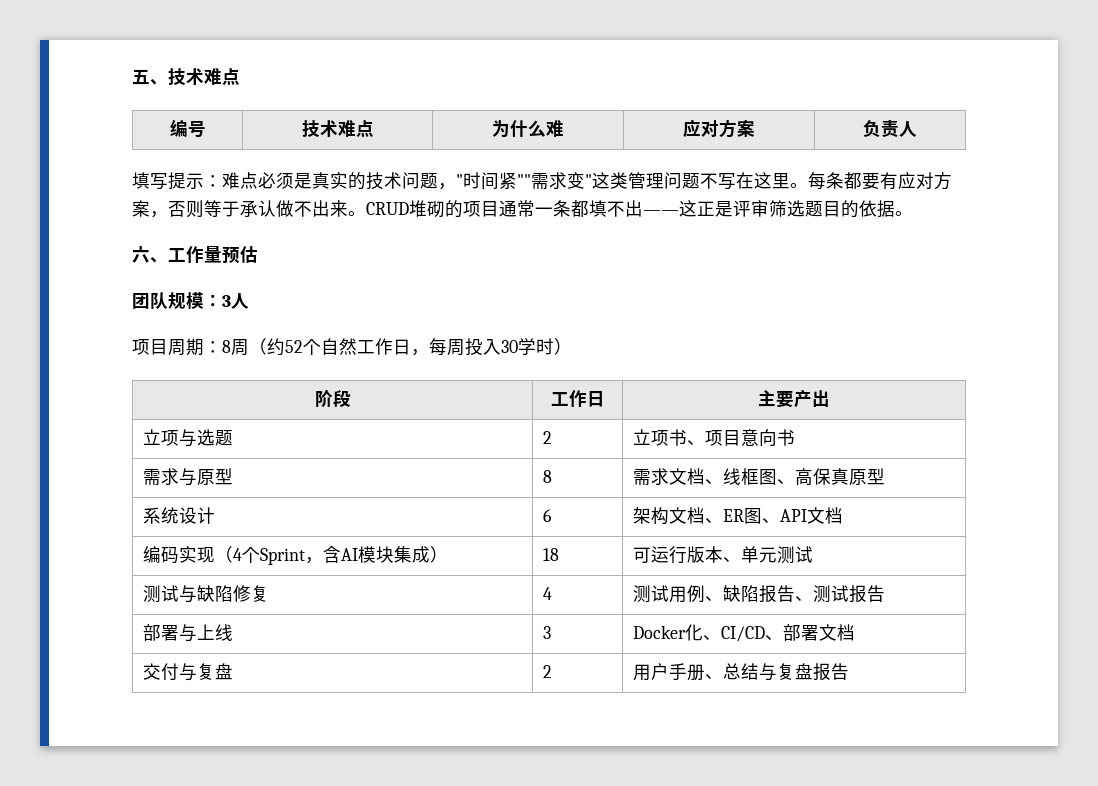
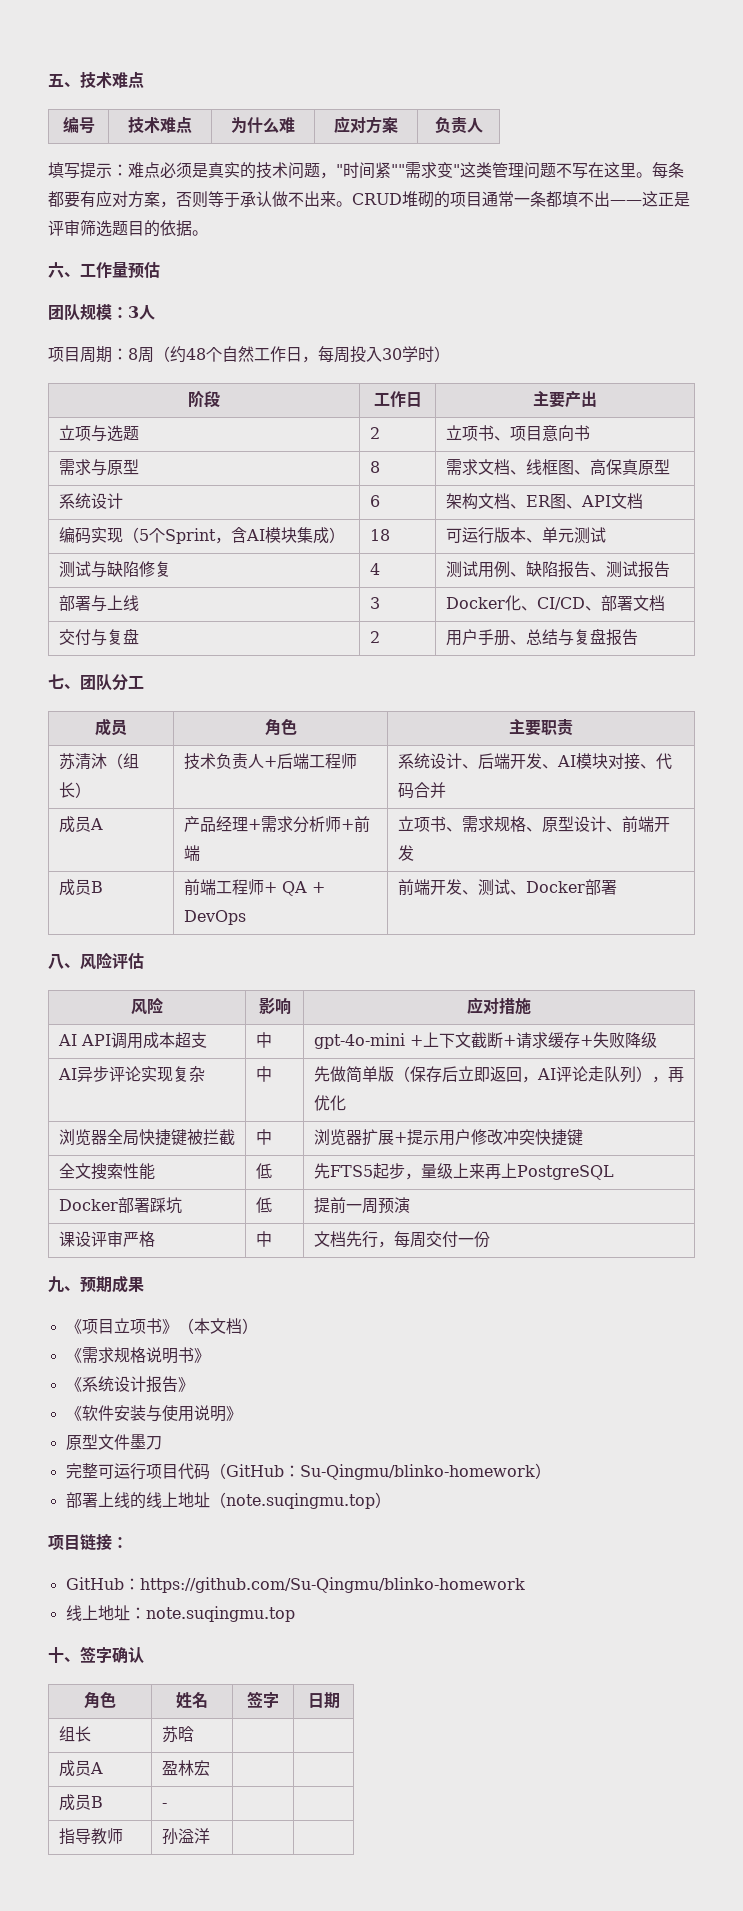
- 项目周期：8周（约52个自然工作日，每周投入30学时）
+ 项目周期：8周（约48个自然工作日，每周投入30学时）
- 编码实现（4个Sprint，含AI模块集成） | 18 | 可运行版本、单元测试
+ 编码实现（5个Sprint，含AI模块集成） | 18 | 可运行版本、单元测试
+ 七、团队分工
+ 成员 | 角色 | 主要职责
+ 苏清沐（组长） | 技术负责人+后端工程师 | 系统设计、后端开发、AI模块对接、代码合并
+ 成员A | 产品经理+需求分析师+前端 | 立项书、需求规格、原型设计、前端开发
+ 成员B | 前端工程师+ QA + DevOps | 前端开发、测试、Docker部署
+ 八、风险评估
+ 风险 | 影响 | 应对措施
+ AI API调用成本超支 | 中 | gpt-4o-mini +上下文截断+请求缓存+失败降级
+ AI异步评论实现复杂 | 中 | 先做简单版（保存后立即返回，AI评论走队列），再优化
+ 浏览器全局快捷键被拦截 | 中 | 浏览器扩展+提示用户修改冲突快捷键
+ 全文搜索性能 | 低 | 先FTS5起步，量级上来再上PostgreSQL
+ Docker部署踩坑 | 低 | 提前一周预演
+ 课设评审严格 | 中 | 文档先行，每周交付一份
+ 九、预期成果
+ 《项目立项书》（本文档）
+ 《需求规格说明书》
+ 《系统设计报告》
+ 《软件安装与使用说明》
+ 原型文件墨刀
+ 完整可运行项目代码（GitHub：Su-Qingmu/blinko-homework）
+ 部署上线的线上地址（note.suqingmu.top）
+ 项目链接：
+ GitHub：https://github.com/Su-Qingmu/blinko-homework
+ 线上地址：note.suqingmu.top
+ 十、签字确认
+ 角色 | 姓名 | 签字 | 日期
+ 组长 | 苏晗 | |
+ 成员A | 盈林宏 | |
+ 成员B | - | |
+ 指导教师 | 孙溢洋 | |

